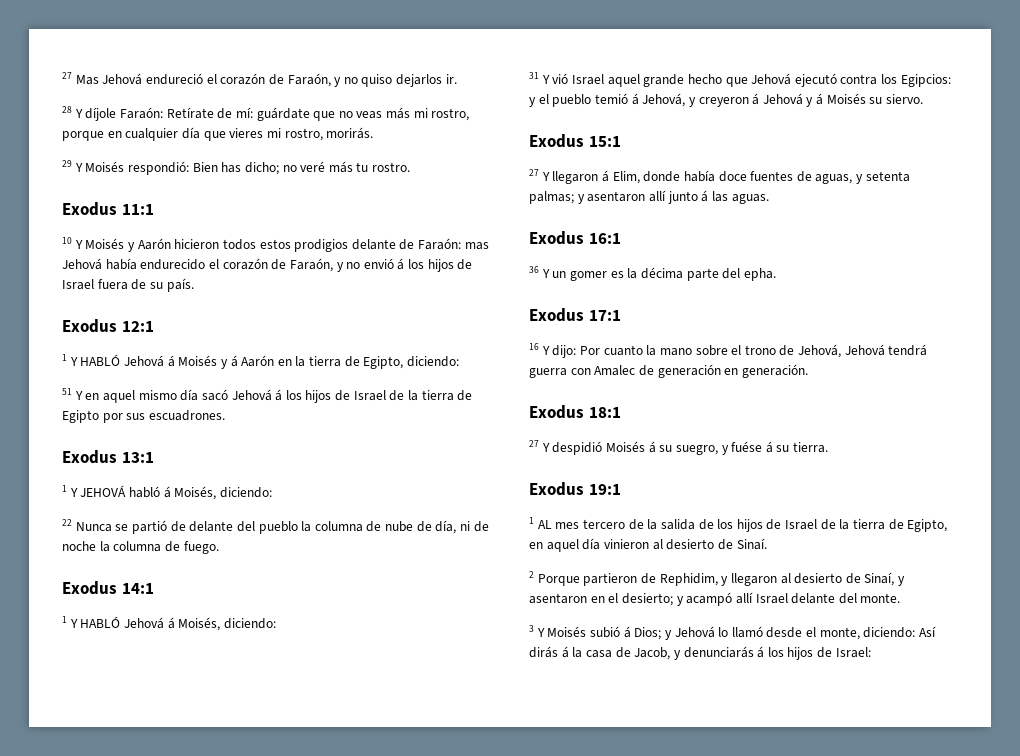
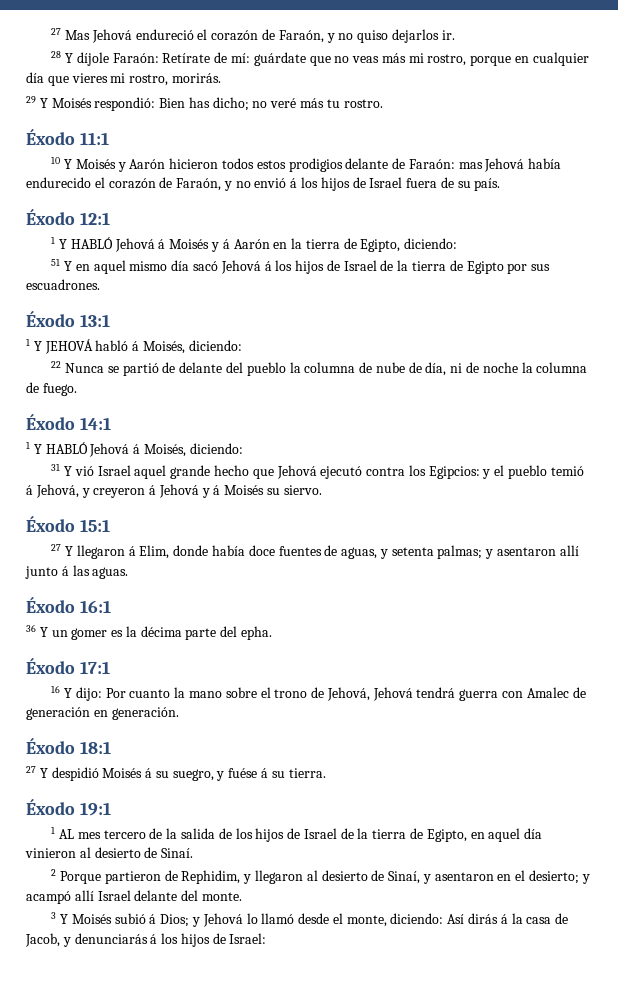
- Exodus 11:1
+ Éxodo 11:1
- Exodus 12:1
+ Éxodo 12:1
- Exodus 13:1
+ Éxodo 13:1
- Exodus 14:1
+ Éxodo 14:1
- Exodus 15:1
+ Éxodo 15:1
- Exodus 16:1
+ Éxodo 16:1
- Exodus 17:1
+ Éxodo 17:1
- Exodus 18:1
+ Éxodo 18:1
- Exodus 19:1
+ Éxodo 19:1

